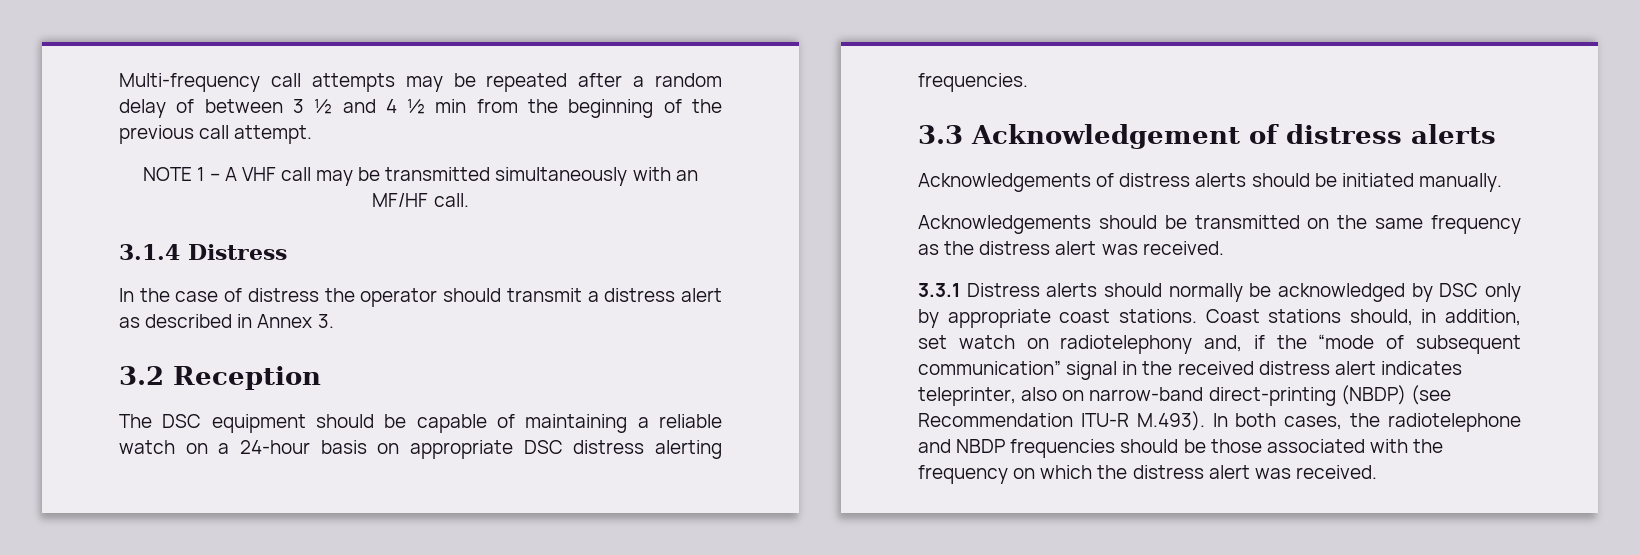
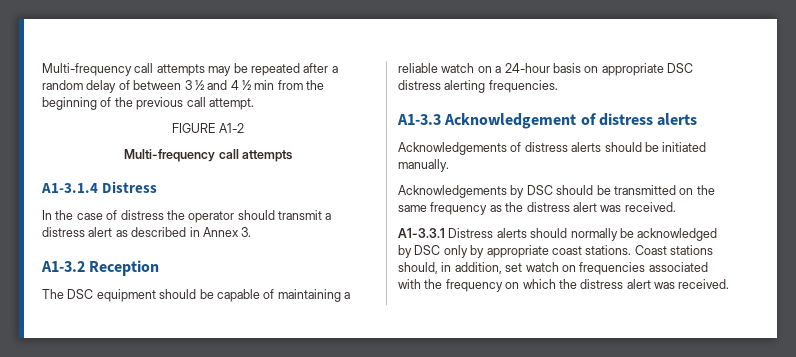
- NOTE 1 – A VHF call may be transmitted simultaneously with an MF/HF call.
- 3.1.4 Distress
+ FIGURE A1-2
+ Multi-frequency call attempts
+ A1-3.1.4 Distress
- 3.2 Reception
+ A1-3.2 Reception
- 3.3 Acknowledgement of distress alerts
+ A1-3.3 Acknowledgement of distress alerts
- Acknowledgements should be transmitted on the same frequency as the distress alert was received.
+ Acknowledgements by DSC should be transmitted on the same frequency as the distress alert was received.
- 3.3.1 Distress alerts should normally be acknowledged by DSC only by appropriate coast stations.
+ A1-3.3.1 Distress alerts should normally be acknowledged by DSC only by appropriate coast stations.
- Coast stations should, in addition, set watch on radiotelephony and, if the “mode of subsequent communication” signal in the received distress alert indicates teleprinter, also on narrow-band direct-printing (NBDP) (see Recommendation ITU-R M.493). In both cases, the radiotelephone and NBDP frequencies should be those associated with the frequency on which the distress alert was received.
+ Coast stations should, in addition, set watch on frequencies associated with the frequency on which the distress alert was received.

